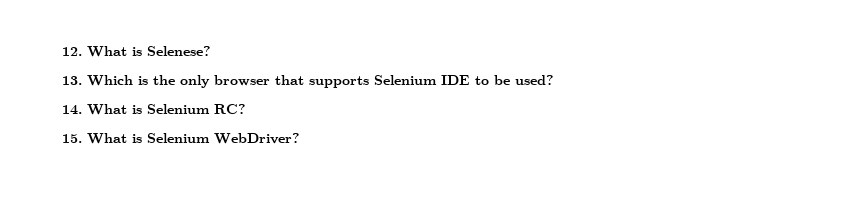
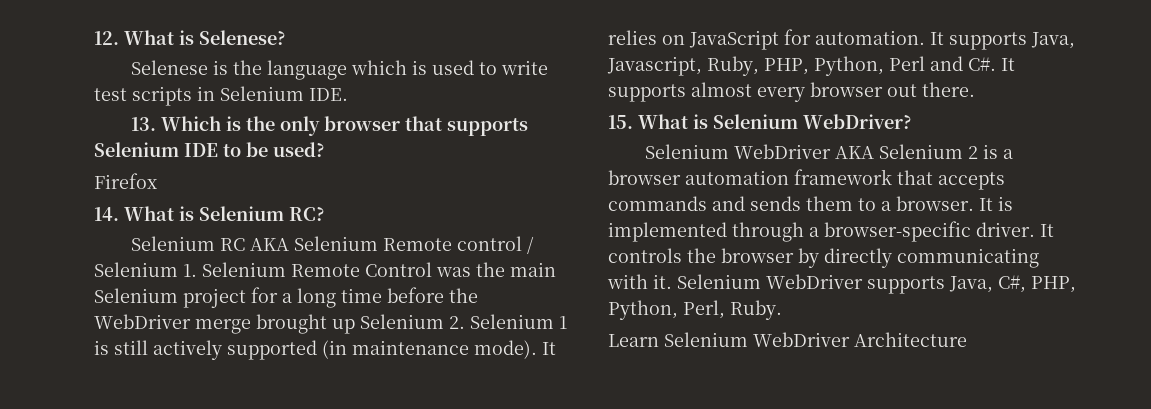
+ Selenese is the language which is used to write test scripts in Selenium IDE.
+ Firefox
+ Selenium RC AKA Selenium Remote control / Selenium 1. Selenium Remote Control was the main Selenium project for a long time before the WebDriver merge brought up Selenium 2. Selenium 1 is still actively supported (in maintenance mode). It relies on JavaScript for automation. It supports Java, Javascript, Ruby, PHP, Python, Perl and C#. It supports almost every browser out there.
+ Selenium WebDriver AKA Selenium 2 is a browser automation framework that accepts commands and sends them to a browser. It is implemented through a browser-specific driver. It controls the browser by directly communicating with it. Selenium WebDriver supports Java, C#, PHP, Python, Perl, Ruby.
+ Learn Selenium WebDriver Architecture

